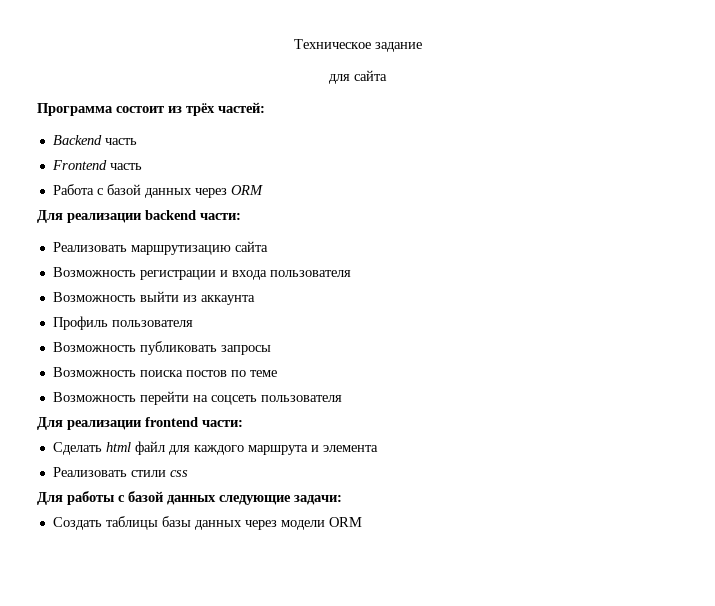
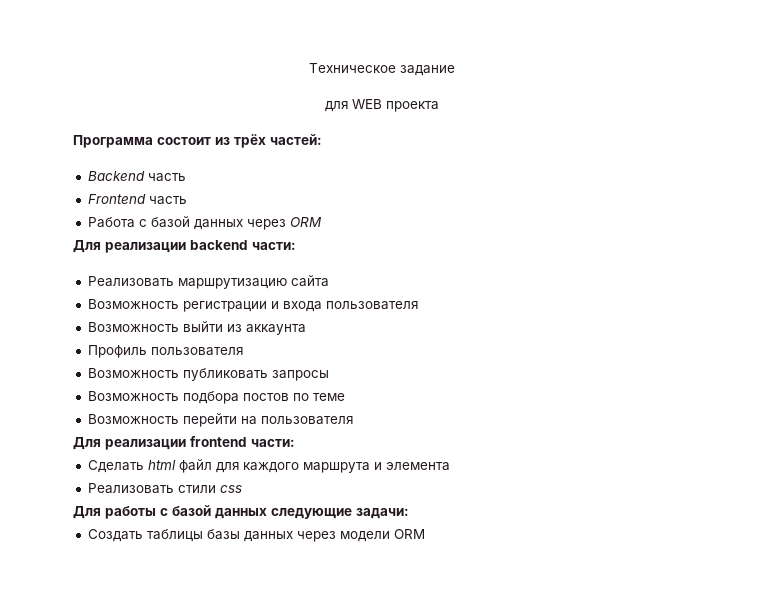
- для сайта
+ для WEB проекта
- Возможность поиска постов по теме
+ Возможность подбора постов по теме
- Возможность перейти на соцсеть пользователя
+ Возможность перейти на пользователя

